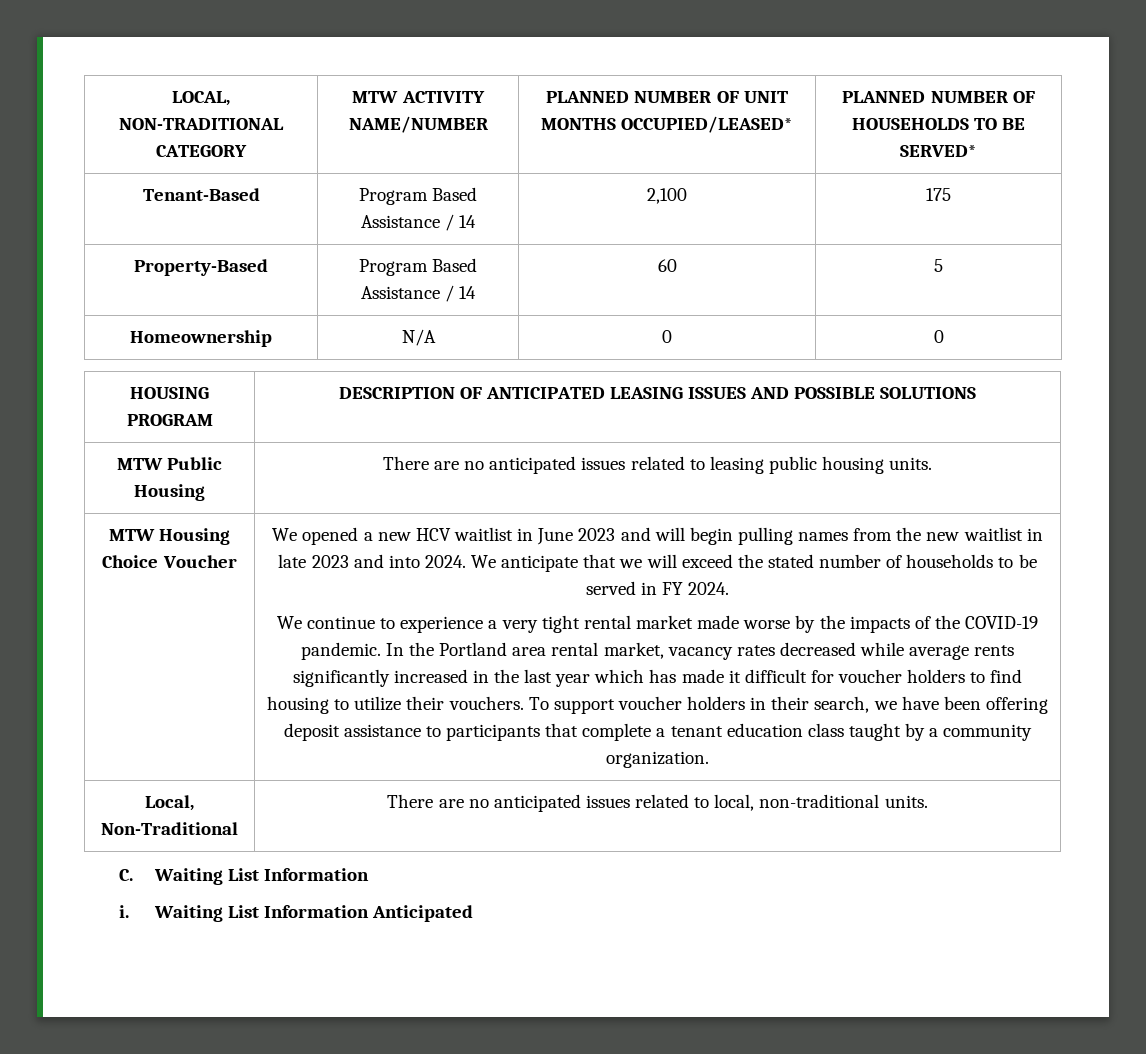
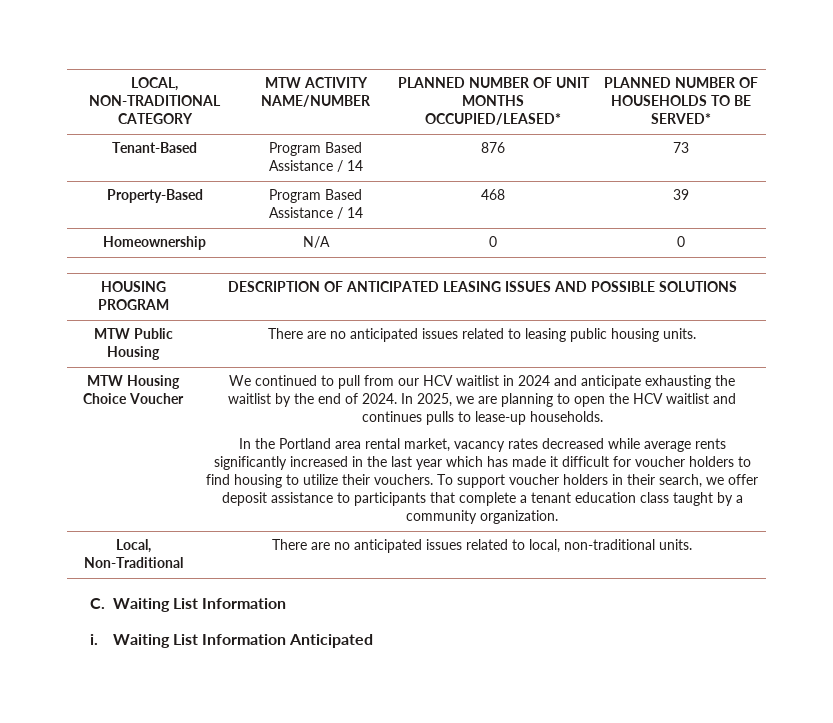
- Tenant-Based | Program Based Assistance / 14 | 2,100 | 175
+ Tenant-Based | Program Based Assistance / 14 | 876 | 73
- Property-Based | Program Based Assistance / 14 | 60 | 5
+ Property-Based | Program Based Assistance / 14 | 468 | 39
- We opened a new HCV waitlist in June 2023 and will begin pulling names from the new waitlist in late 2023 and into 2024. We anticipate that we will exceed the stated number of households to be served in FY 2024.
- We continue to experience a very tight rental market made worse by the impacts of the COVID-19 pandemic. In the Portland area rental market, vacancy rates decreased while average rents significantly increased in the last year which has made it difficult for voucher holders to find housing to utilize their vouchers.
+ We continued to pull from our HCV waitlist in 2024 and anticipate exhausting the waitlist by the end of 2024. In 2025, we are planning to open the HCV waitlist and continues pulls to lease-up households.
+ In the Portland area rental market, vacancy rates decreased while average rents significantly increased in the last year which has made it difficult for voucher holders to find housing to utilize their vouchers.
- To support voucher holders in their search, we have been offering deposit assistance to participants that complete a tenant education class taught by a community organization.
+ To support voucher holders in their search, we offer deposit assistance to participants that complete a tenant education class taught by a community organization.

